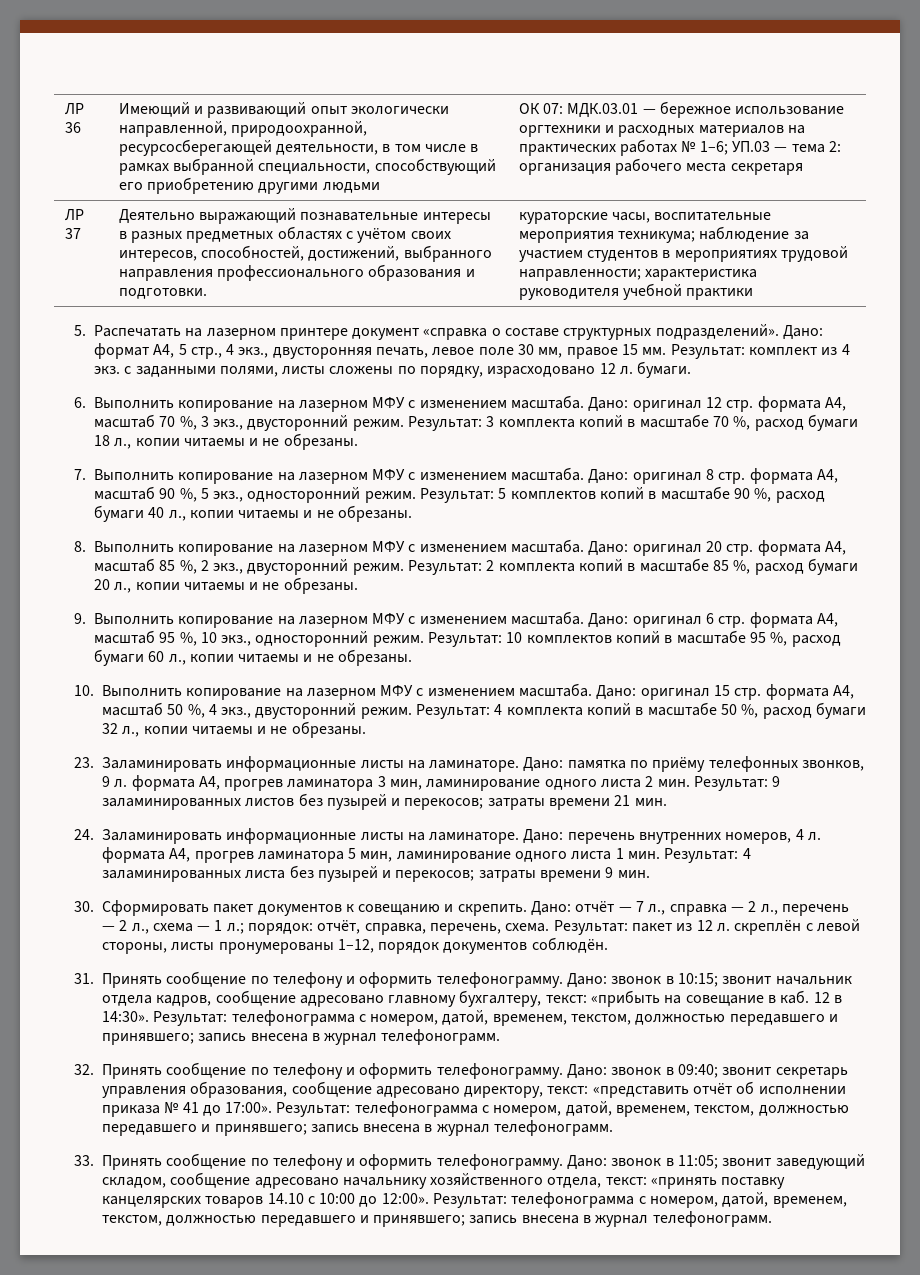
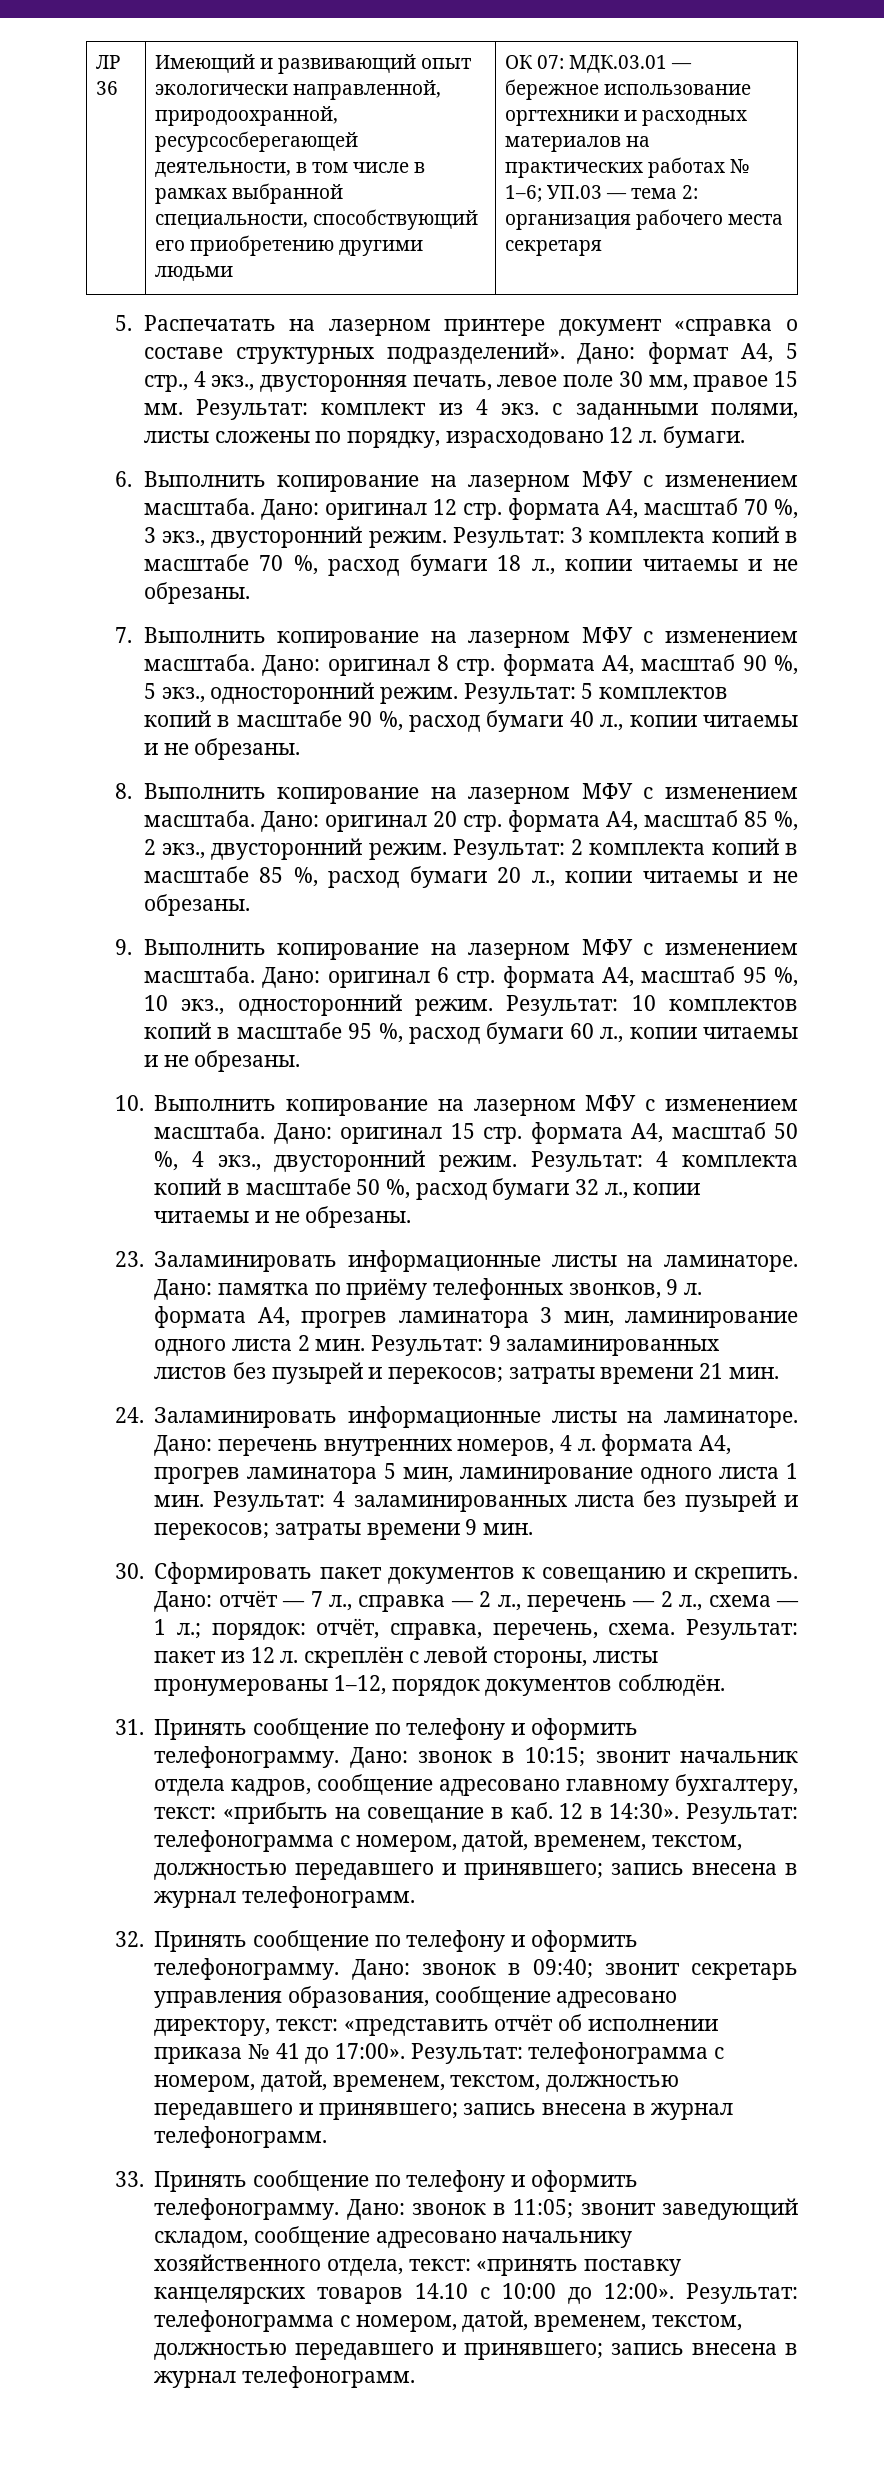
- ЛР 37 | Деятельно выражающий познавательные интересы в разных предметных областях с учётом своих интересов, способностей, достижений, выбранного направления профессионального образования и подготовки. | кураторские часы, воспитательные мероприятия техникума; наблюдение за участием студентов в мероприятиях трудовой направленности; характеристика руководителя учебной практики

